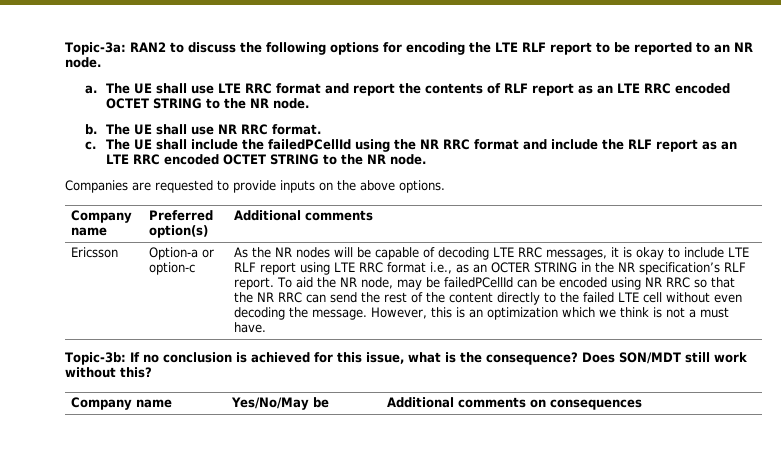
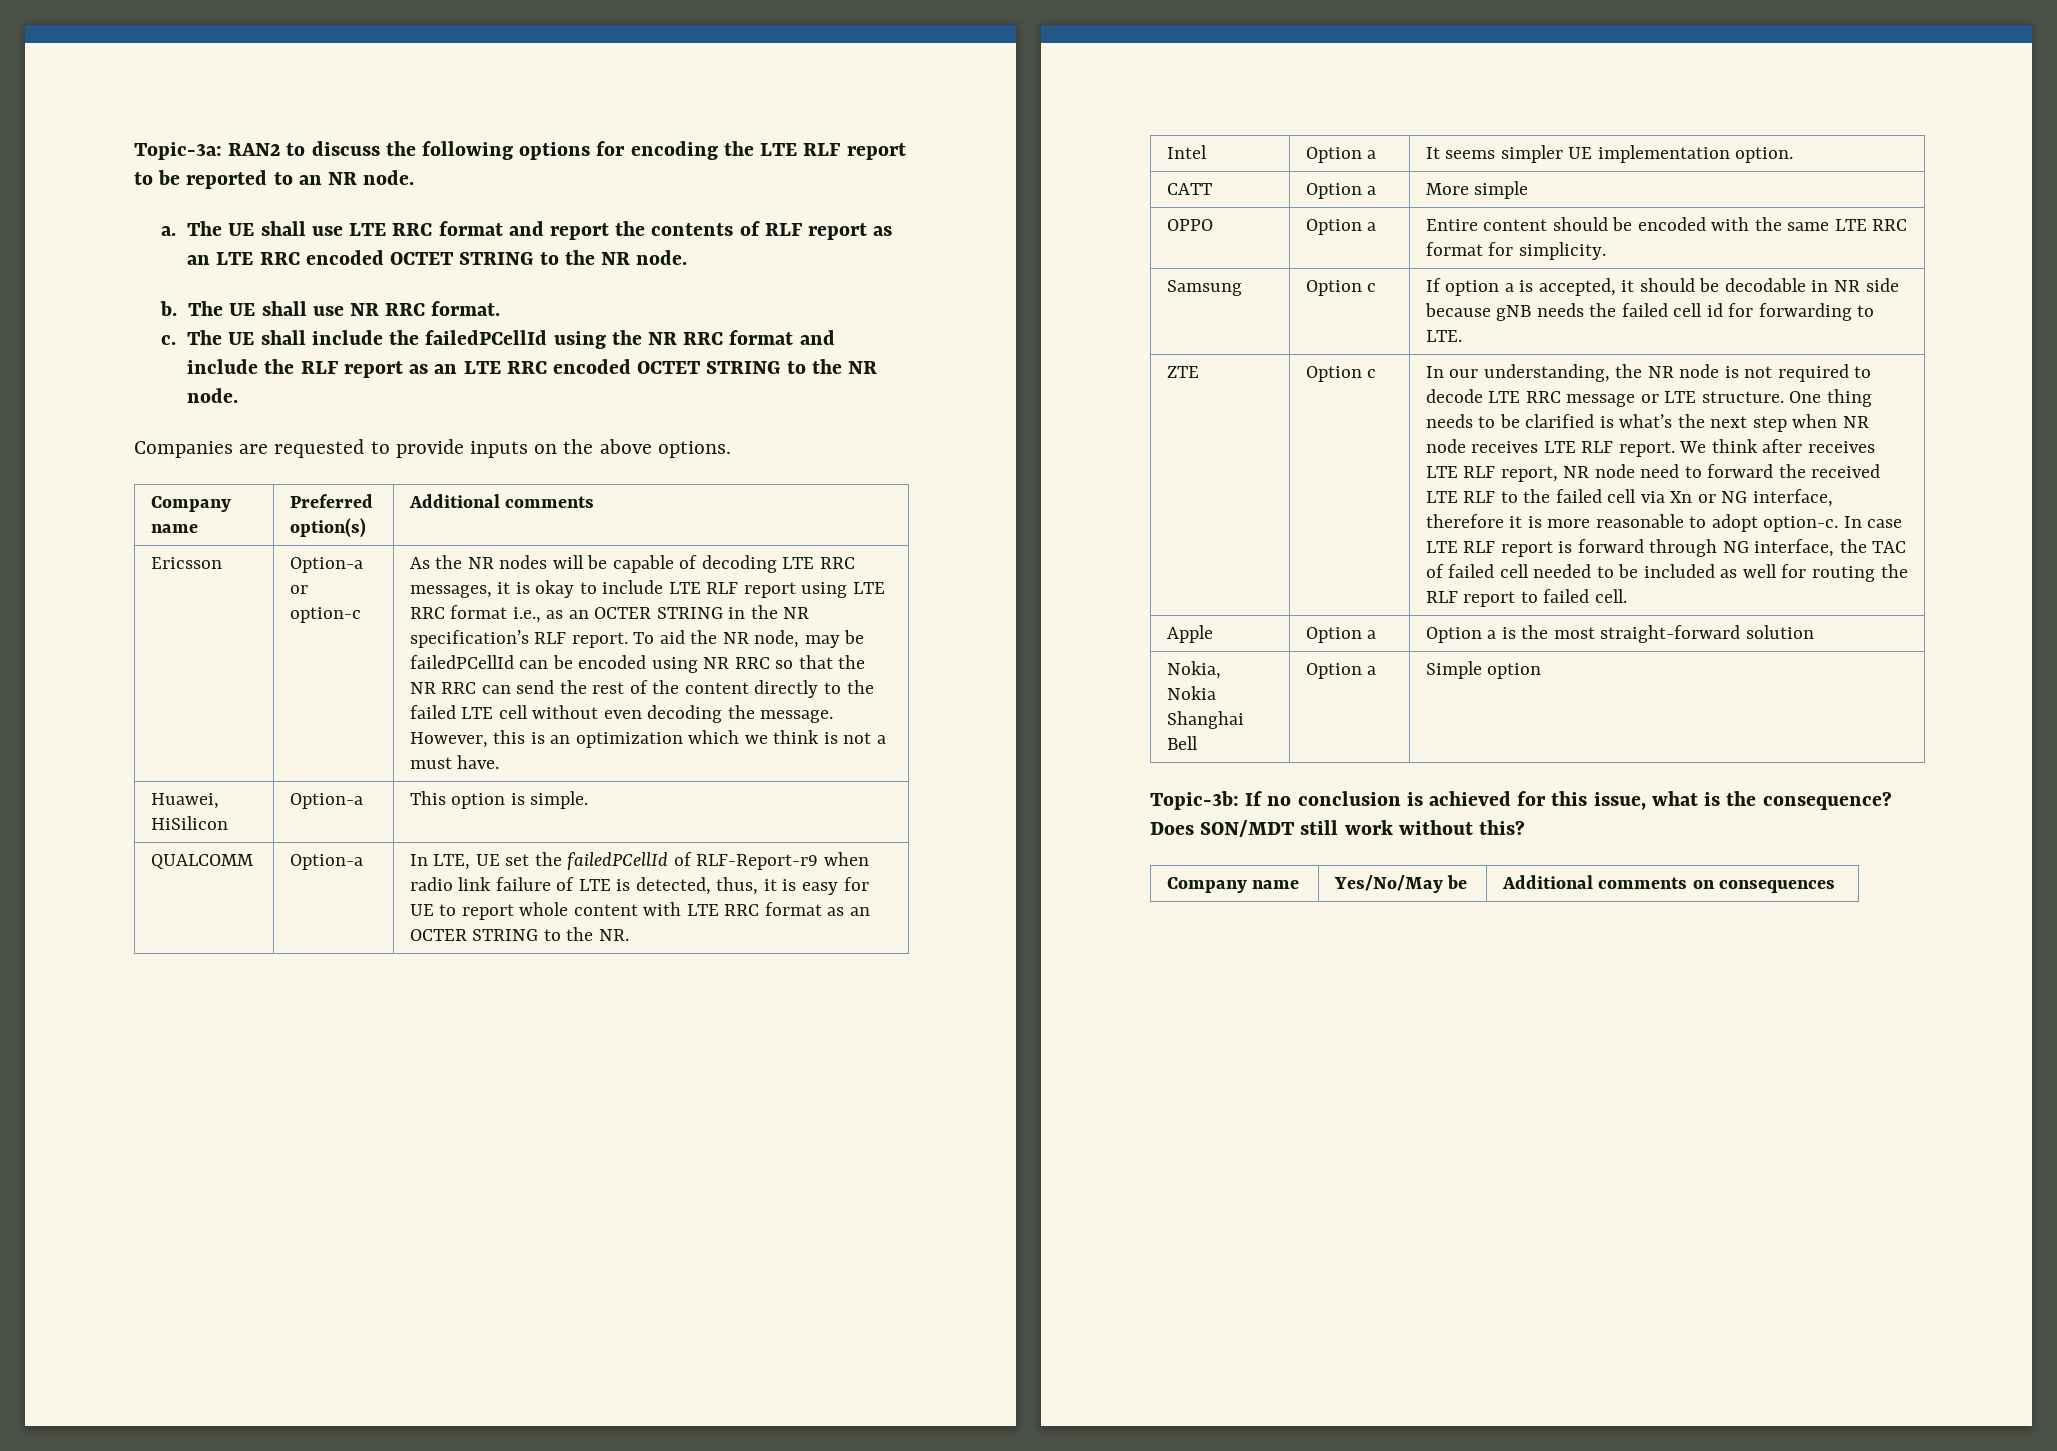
+ Huawei, HiSilicon | Option-a | This option is simple.
+ QUALCOMM | Option-a | In LTE, UE set the failedPCellId of RLF-Report-r9 when radio link failure of LTE is detected, thus, it is easy for UE to report whole content with LTE RRC format as an OCTER STRING to the NR.
+ Intel | Option a | It seems simpler UE implementation option.
+ CATT | Option a | More simple
+ OPPO | Option a | Entire content should be encoded with the same LTE RRC format for simplicity.
+ Samsung | Option c | If option a is accepted, it should be decodable in NR side because gNB needs the failed cell id for forwarding to LTE.
+ ZTE | Option c | In our understanding, the NR node is not required to decode LTE RRC message or LTE structure. One thing needs to be clarified is what’s the next step when NR node receives LTE RLF report. We think after receives LTE RLF report, NR node need to forward the received LTE RLF to the failed cell via Xn or NG interface, therefore it is more reasonable to adopt option-c. In case LTE RLF report is forward through NG interface, the TAC of failed cell needed to be included as well for routing the RLF report to failed cell.
+ Apple | Option a | Option a is the most straight-forward solution
+ Nokia, Nokia Shanghai Bell | Option a | Simple option

